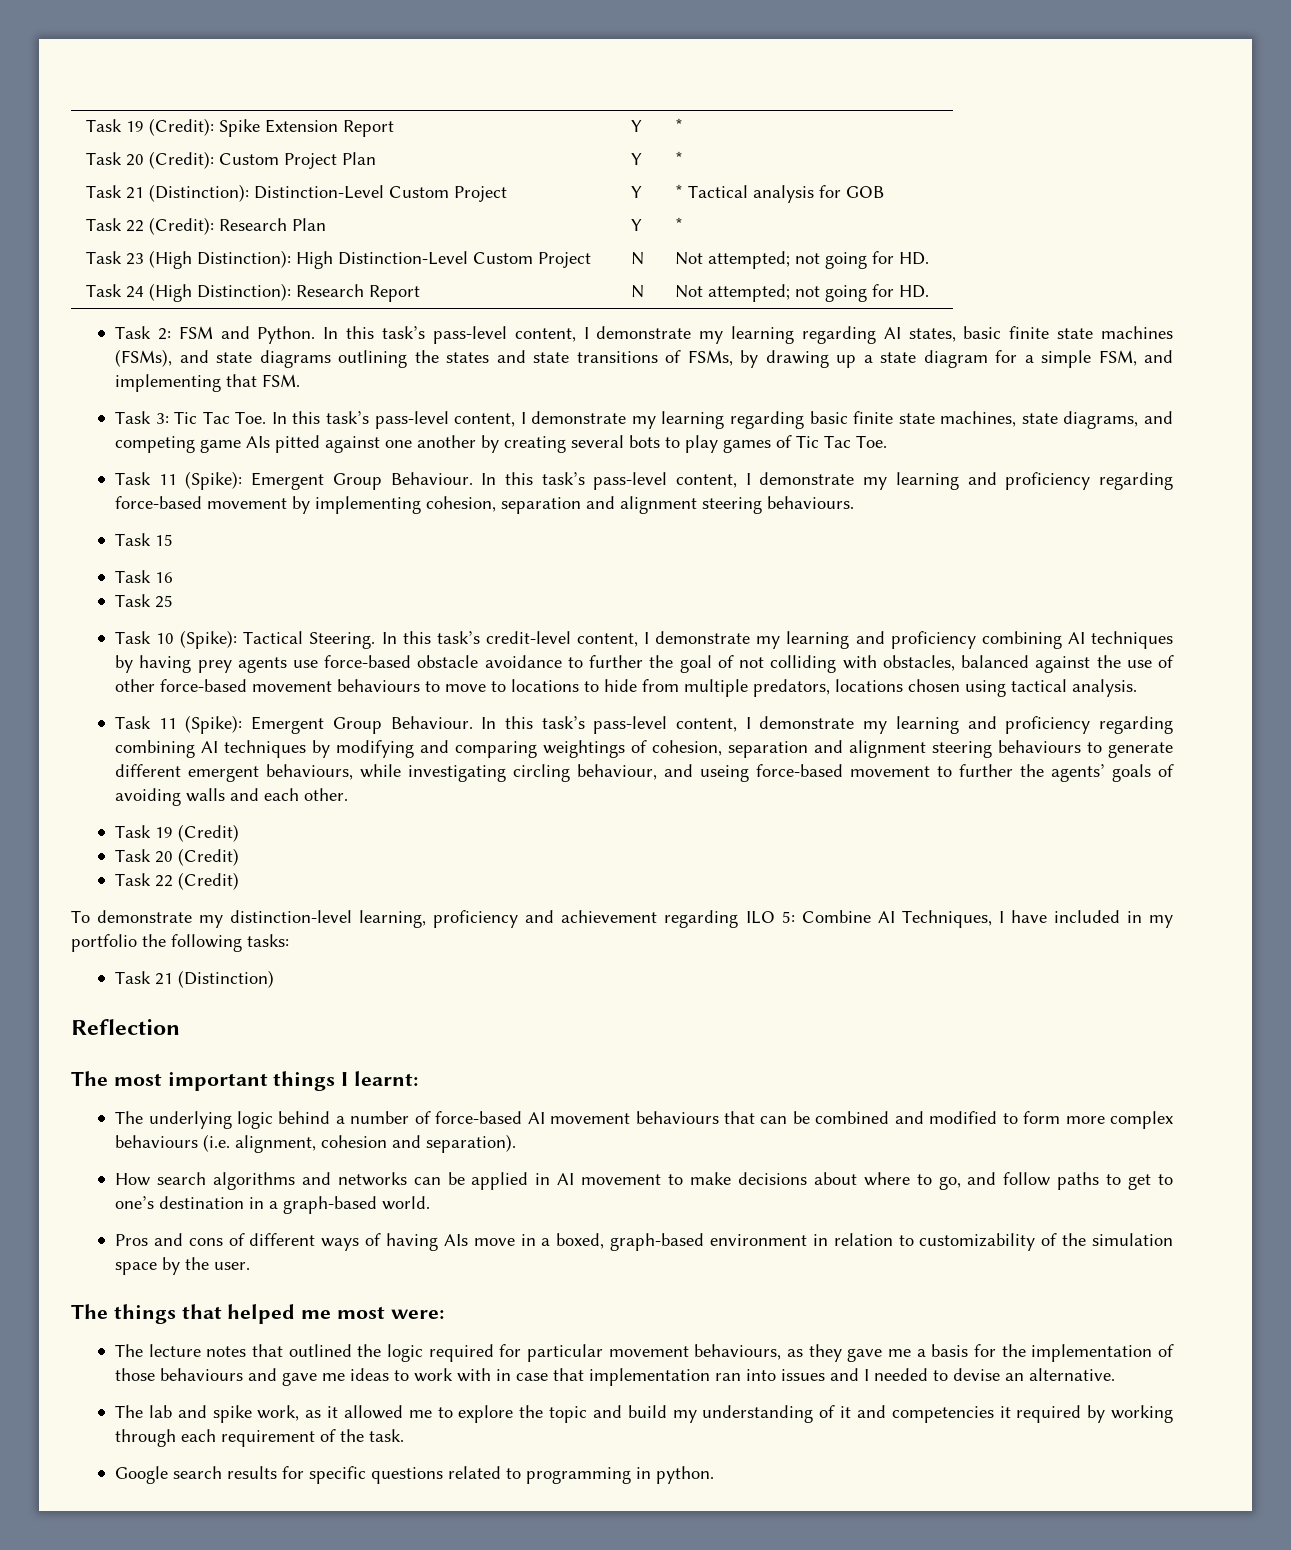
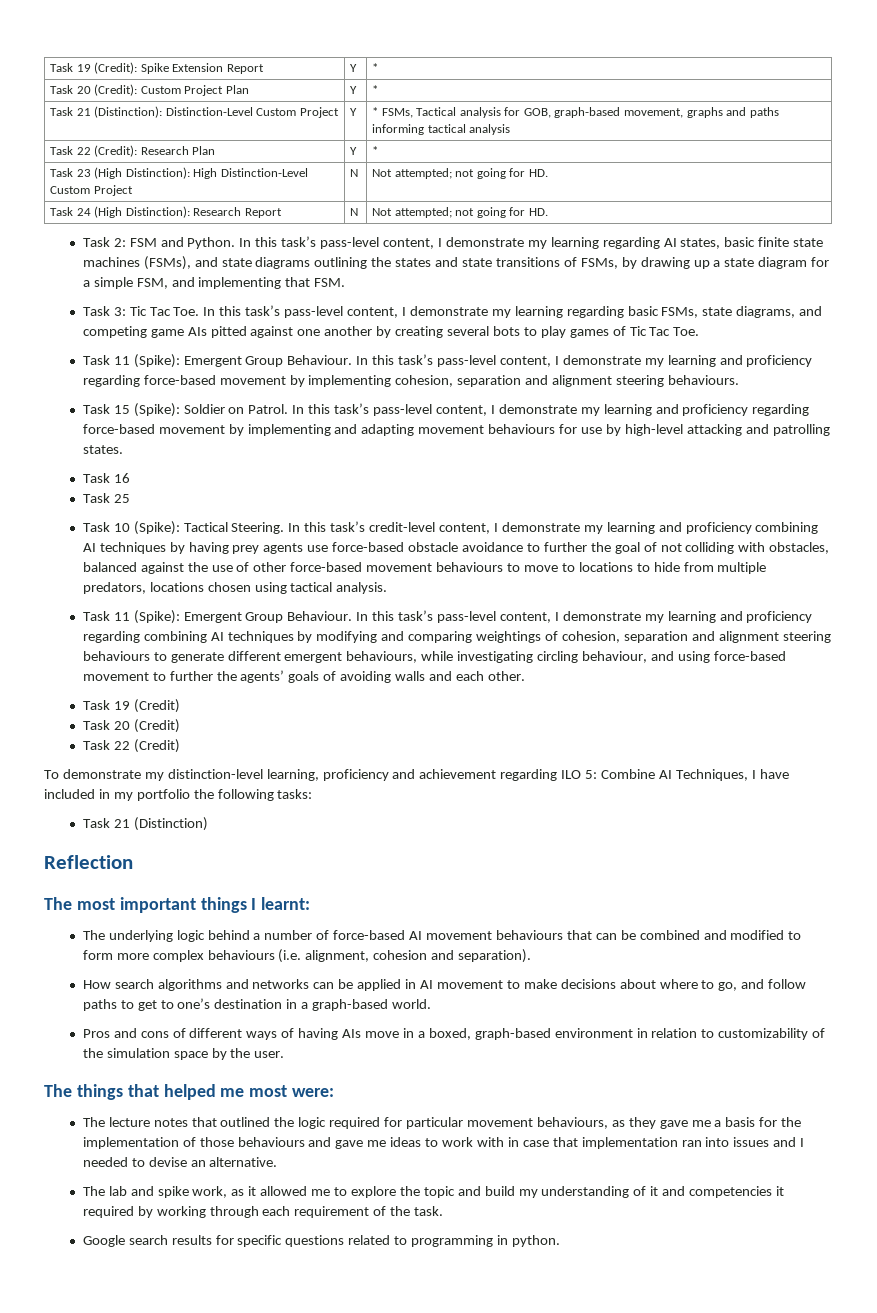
- Task 21 (Distinction): Distinction-Level Custom Project | Y | * Tactical analysis for GOB
+ Task 21 (Distinction): Distinction-Level Custom Project | Y | * FSMs, Tactical analysis for GOB, graph-based movement, graphs and paths informing tactical analysis
- Task 3: Tic Tac Toe. In this task’s pass-level content, I demonstrate my learning regarding basic finite state machines, state diagrams, and competing game AIs pitted against one another by creating several bots to play games of Tic Tac Toe.
+ Task 3: Tic Tac Toe. In this task’s pass-level content, I demonstrate my learning regarding basic FSMs, state diagrams, and competing game AIs pitted against one another by creating several bots to play games of Tic Tac Toe.
- Task 15
+ Task 15 (Spike): Soldier on Patrol. In this task’s pass-level content, I demonstrate my learning and proficiency regarding force-based movement by implementing and adapting movement behaviours for use by high-level attacking and patrolling states.
- In this task’s pass-level content, I demonstrate my learning and proficiency regarding combining AI techniques by modifying and comparing weightings of cohesion, separation and alignment steering behaviours to generate different emergent behaviours, while investigating circling behaviour, and useing force-based movement to further the agents’ goals of avoiding walls and each other.
+ In this task’s pass-level content, I demonstrate my learning and proficiency regarding combining AI techniques by modifying and comparing weightings of cohesion, separation and alignment steering behaviours to generate different emergent behaviours, while investigating circling behaviour, and using force-based movement to further the agents’ goals of avoiding walls and each other.

